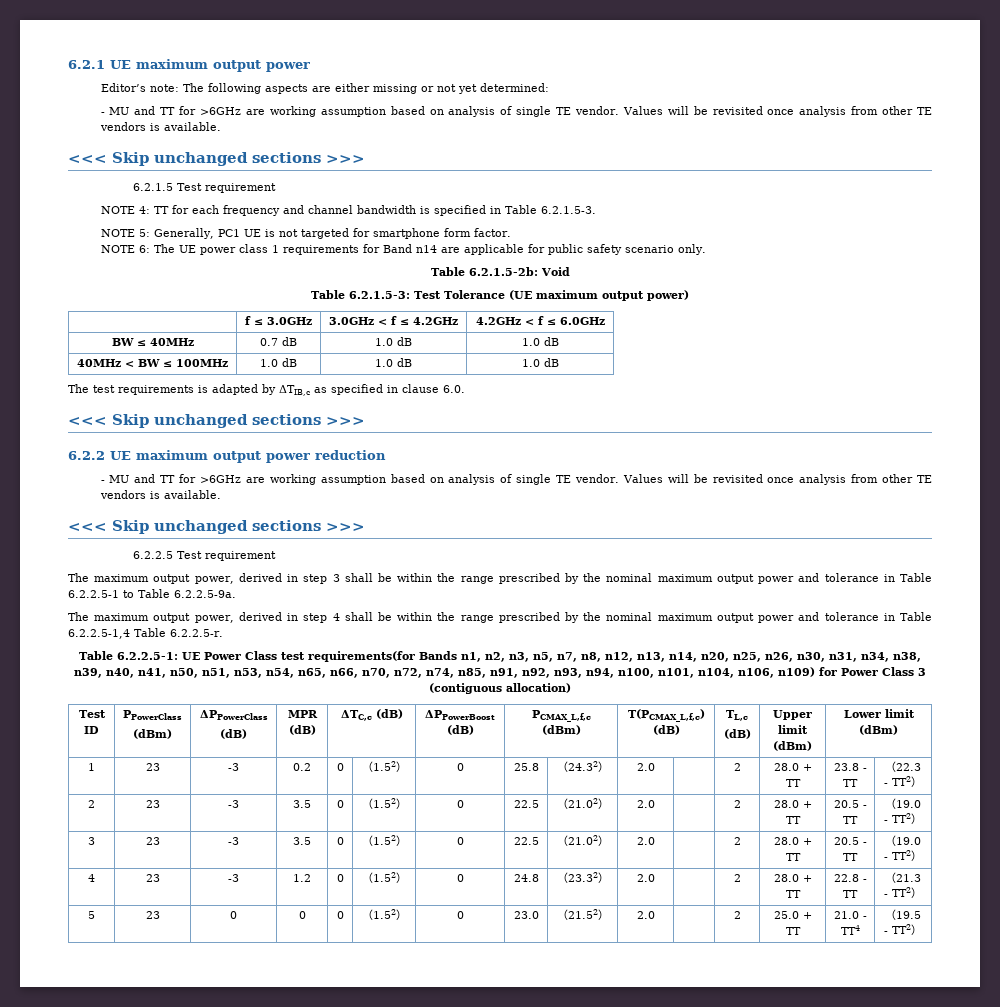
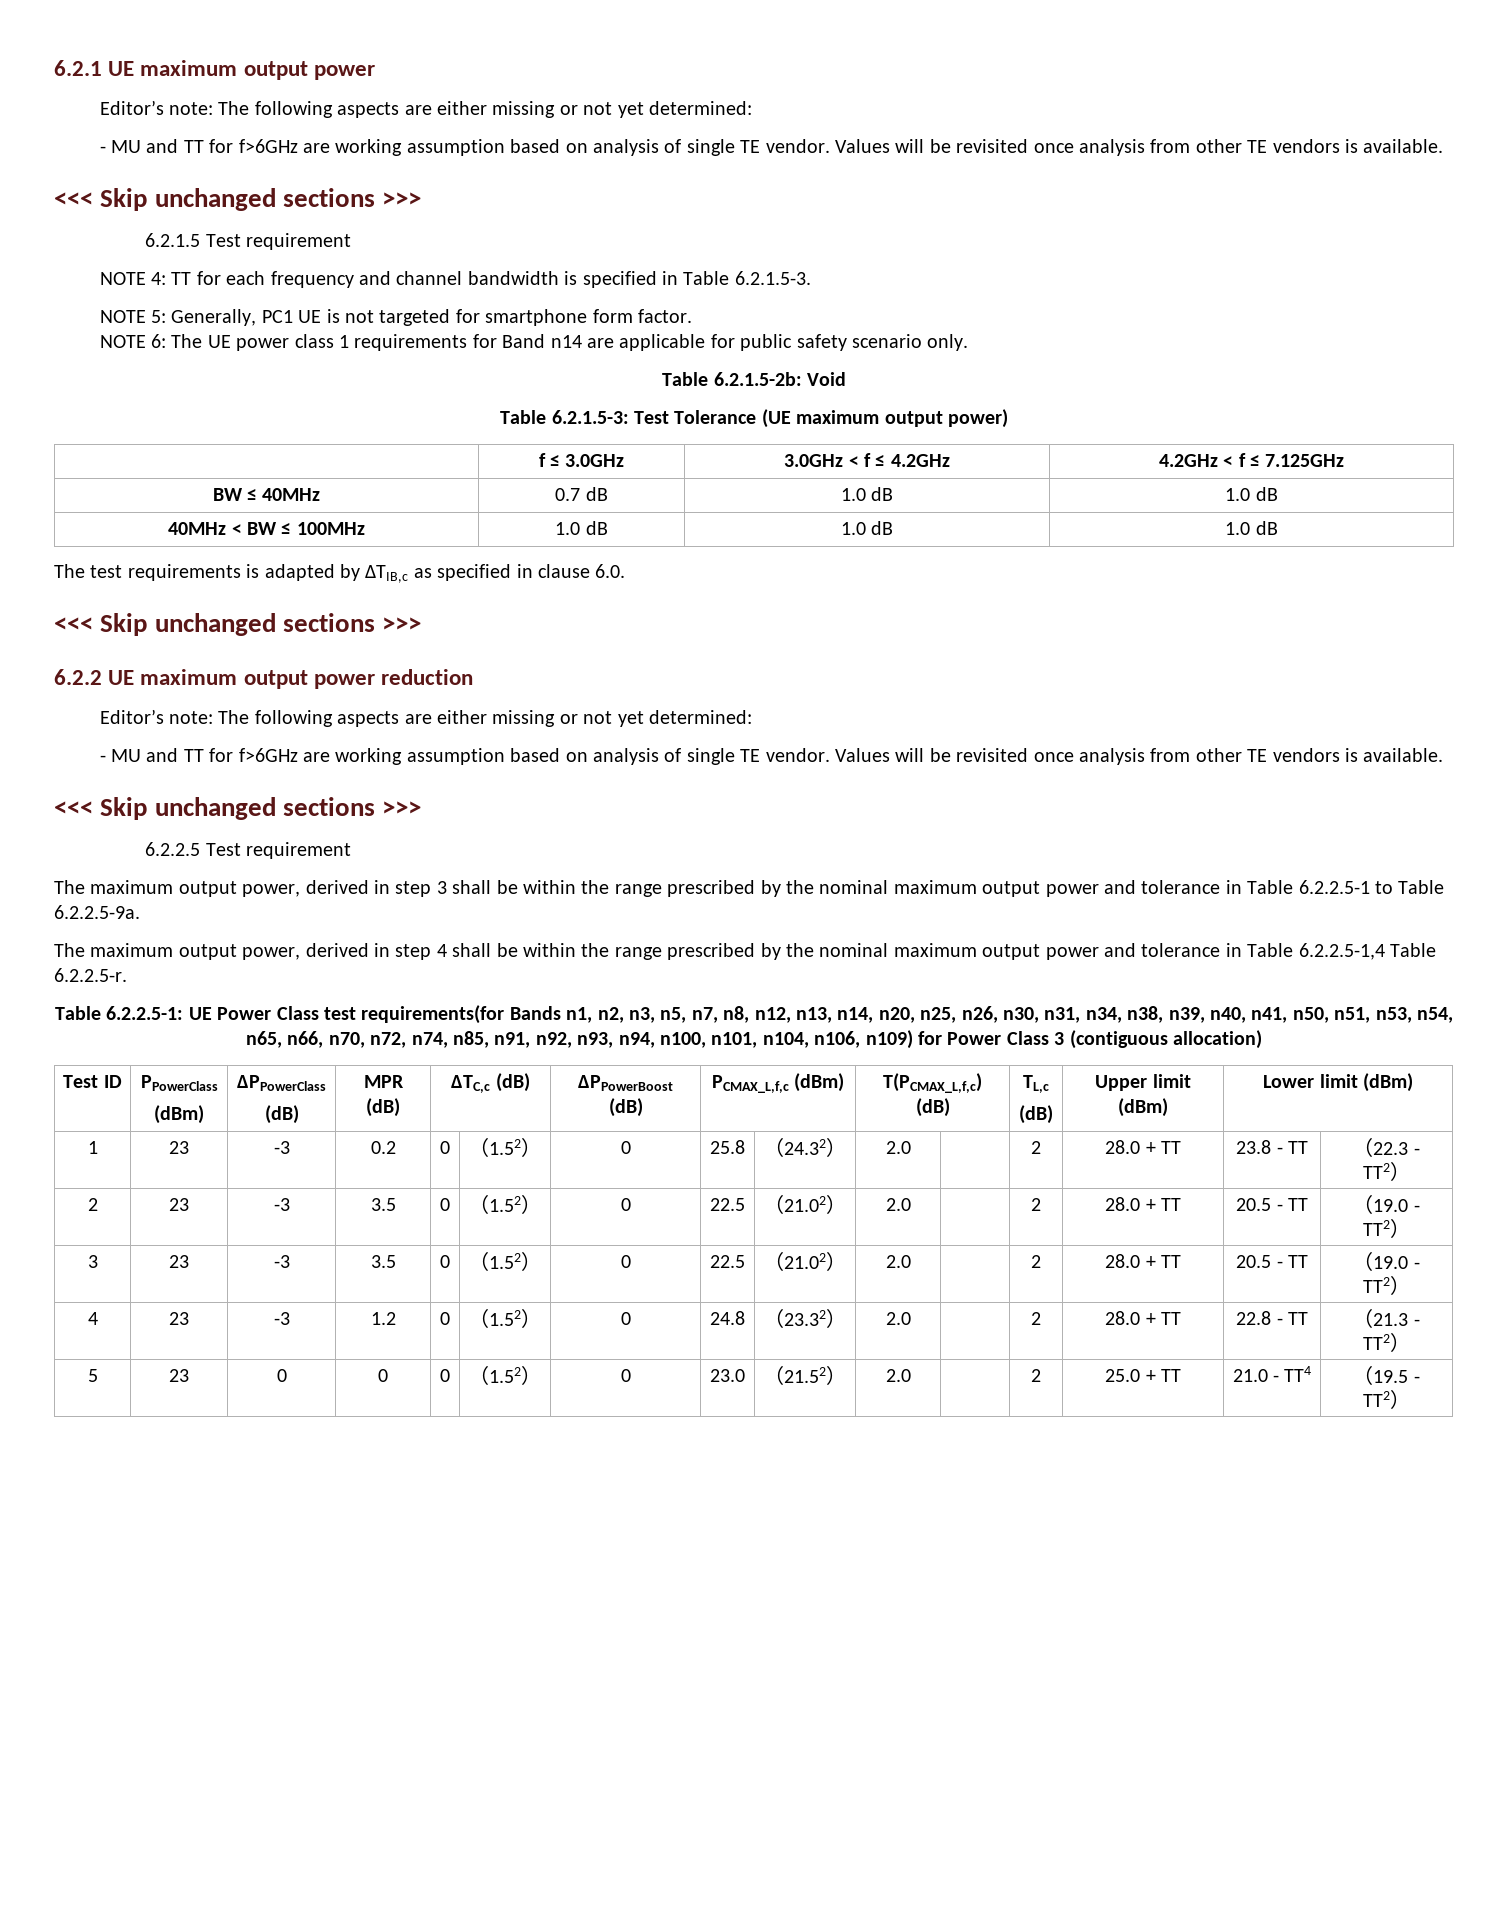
  6.2.1 UE maximum output power
  Editor’s note: The following aspects are either missing or not yet determined:
- - MU and TT for >6GHz are working assumption based on analysis of single TE vendor.
+ - MU and TT for f>6GHz are working assumption based on analysis of single TE vendor.
- | f ≤ 3.0GHz | 3.0GHz < f ≤ 4.2GHz | 4.2GHz < f ≤ 6.0GHz
+ | f ≤ 3.0GHz | 3.0GHz < f ≤ 4.2GHz | 4.2GHz < f ≤ 7.125GHz
  6.2.2 UE maximum output power reduction
- - MU and TT for >6GHz are working assumption based on analysis of single TE vendor.
+ Editor’s note: The following aspects are either missing or not yet determined:
+ - MU and TT for f>6GHz are working assumption based on analysis of single TE vendor.

